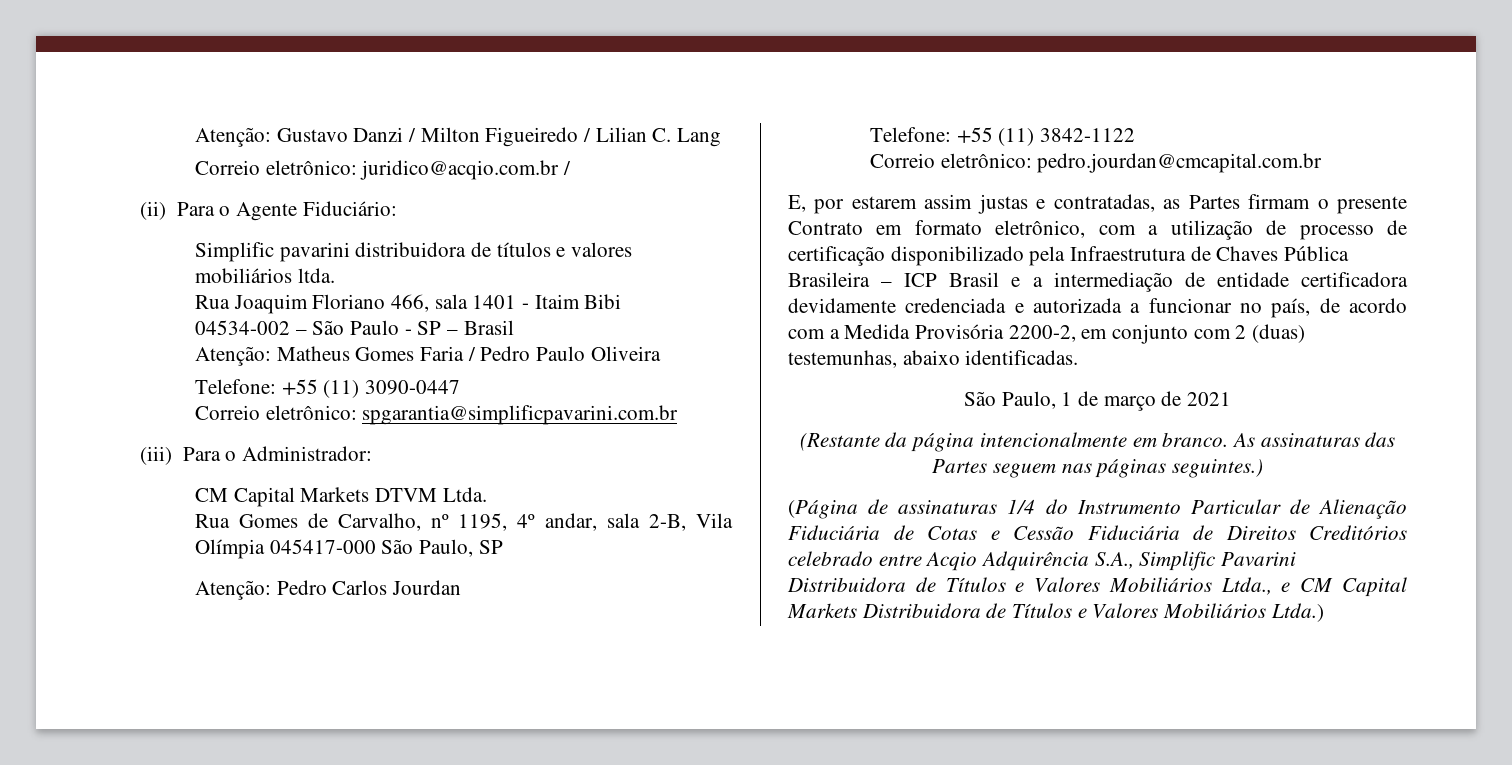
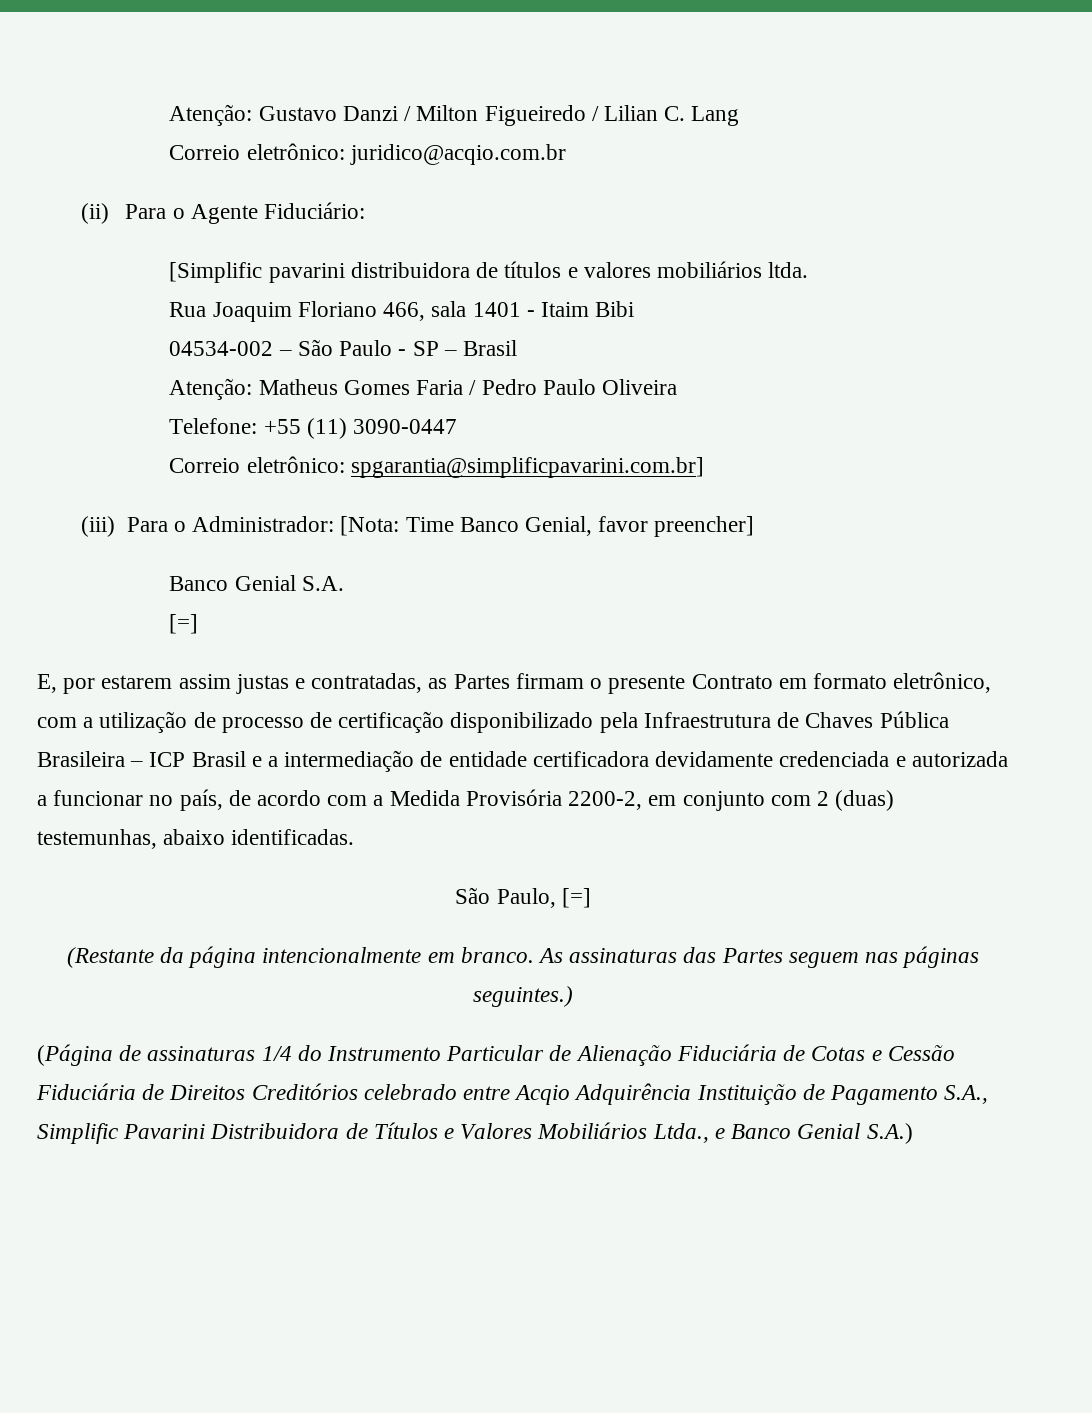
- Correio eletrônico: juridico@acqio.com.br /
+ Correio eletrônico: juridico@acqio.com.br
- Simplific pavarini distribuidora de títulos e valores mobiliários ltda.
+ [Simplific pavarini distribuidora de títulos e valores mobiliários ltda.
- Correio eletrônico: spgarantia@simplificpavarini.com.br
+ Correio eletrônico: spgarantia@simplificpavarini.com.br]
- (iii) Para o Administrador:
- CM Capital Markets DTVM Ltda.
- Rua Gomes de Carvalho, nº 1195, 4º andar, sala 2-B, Vila Olímpia 045417-000 São Paulo, SP
- Atenção: Pedro Carlos Jourdan
- Telefone: +55 (11) 3842-1122
- Correio eletrônico: pedro.jourdan@cmcapital.com.br
+ (iii) Para o Administrador: [Nota: Time Banco Genial, favor preencher]
+ Banco Genial S.A.
+ [=]
- São Paulo, 1 de março de 2021
+ São Paulo, [=]
- (Página de assinaturas 1/4 do Instrumento Particular de Alienação Fiduciária de Cotas e Cessão Fiduciária de Direitos Creditórios celebrado entre Acqio Adquirência S.A., Simplific Pavarini Distribuidora de Títulos e Valores Mobiliários Ltda., e CM Capital Markets Distribuidora de Títulos e Valores Mobiliários Ltda.)
+ (Página de assinaturas 1/4 do Instrumento Particular de Alienação Fiduciária de Cotas e Cessão Fiduciária de Direitos Creditórios celebrado entre Acqio Adquirência Instituição de Pagamento S.A., Simplific Pavarini Distribuidora de Títulos e Valores Mobiliários Ltda., e Banco Genial S.A.)

